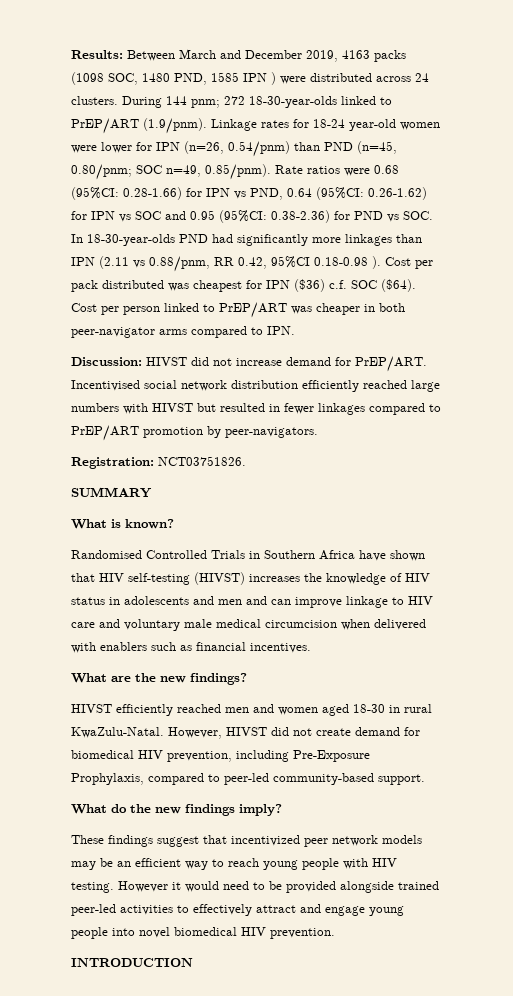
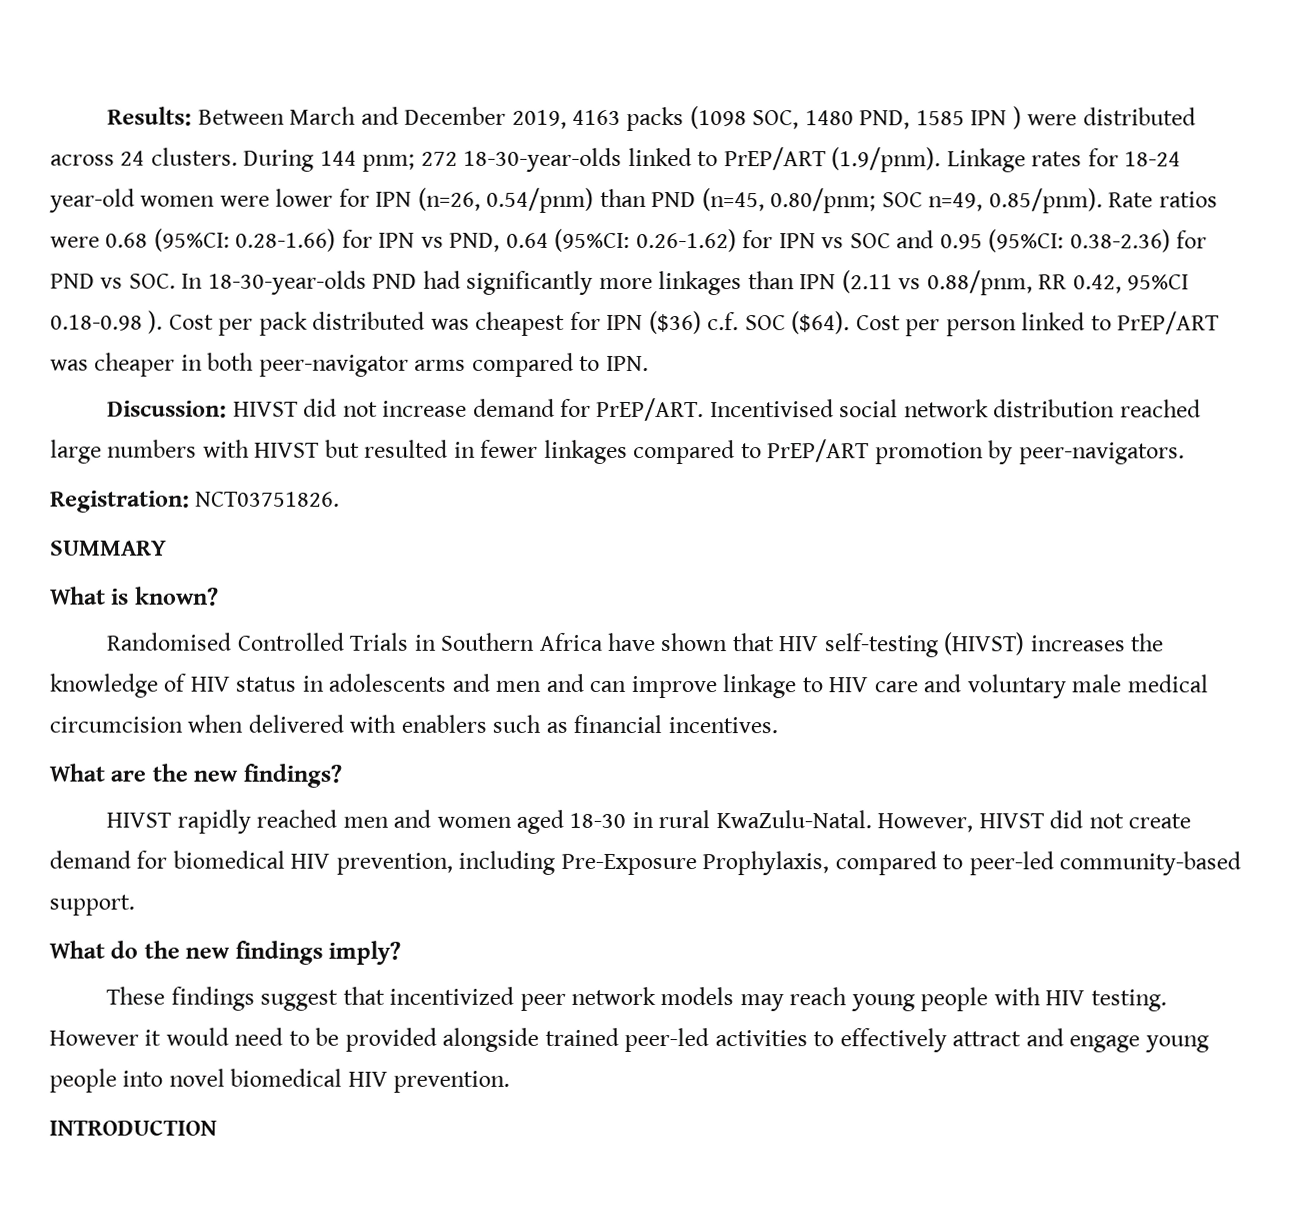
- Incentivised social network distribution efficiently reached large numbers with HIVST but resulted in fewer linkages compared to PrEP/ART promotion by peer-navigators.
+ Incentivised social network distribution reached large numbers with HIVST but resulted in fewer linkages compared to PrEP/ART promotion by peer-navigators.
- HIVST efficiently reached men and women aged 18-30 in rural KwaZulu-Natal.
+ HIVST rapidly reached men and women aged 18-30 in rural KwaZulu-Natal.
- These findings suggest that incentivized peer network models may be an efficient way to reach young people with HIV testing.
+ These findings suggest that incentivized peer network models may reach young people with HIV testing.

